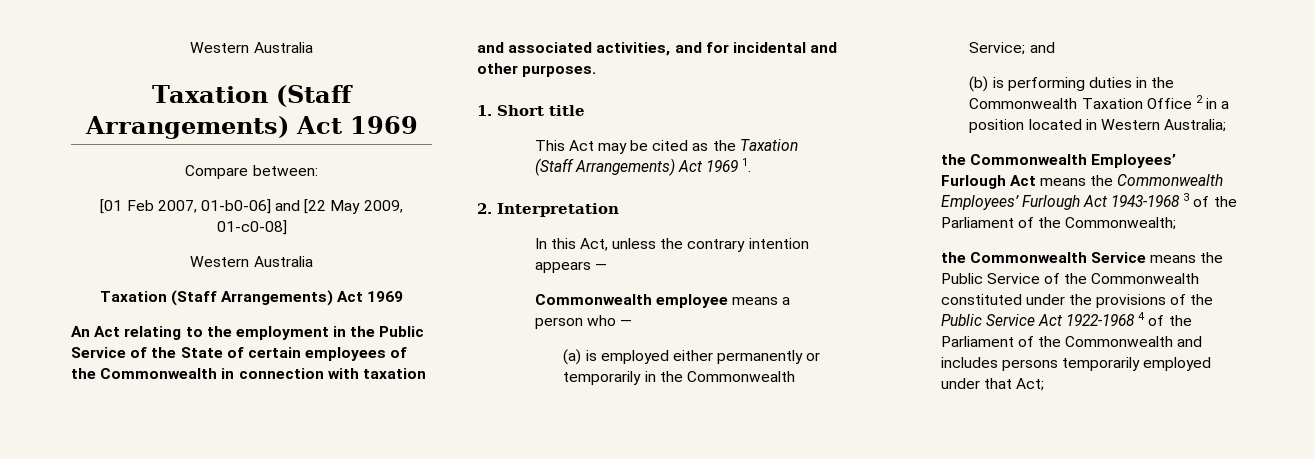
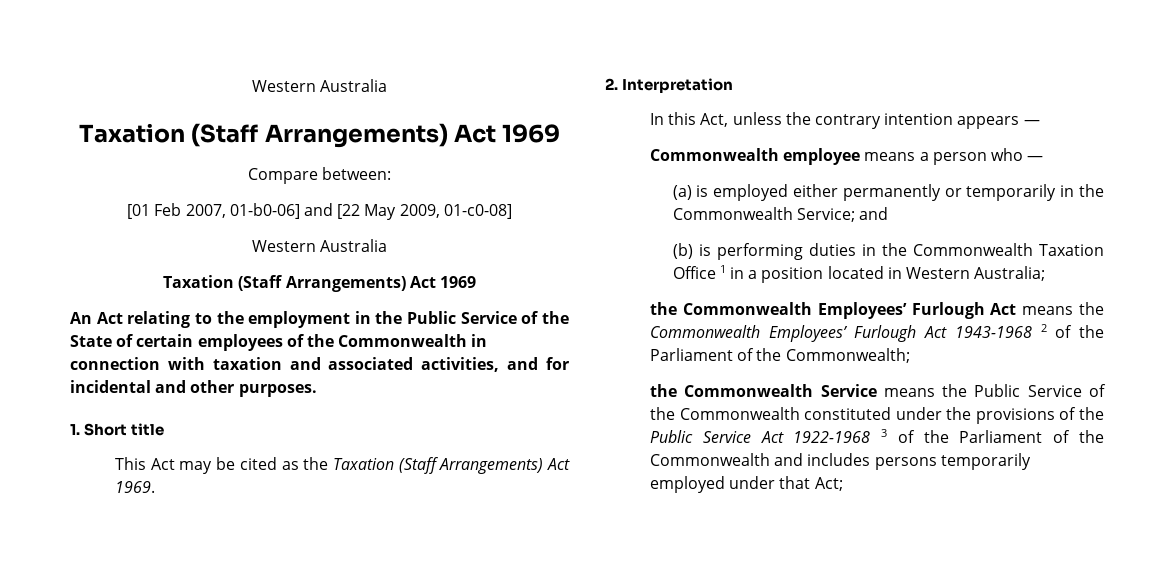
- This Act may be cited as the Taxation (Staff Arrangements) Act 1969 1.
+ This Act may be cited as the Taxation (Staff Arrangements) Act 1969.
- (b) is performing duties in the Commonwealth Taxation Office 2 in a position located in Western Australia;
+ (b) is performing duties in the Commonwealth Taxation Office 1 in a position located in Western Australia;
- the Commonwealth Employees’ Furlough Act means the Commonwealth Employees’ Furlough Act 1943-1968 3 of the Parliament of the Commonwealth;
+ the Commonwealth Employees’ Furlough Act means the Commonwealth Employees’ Furlough Act 1943-1968 2 of the Parliament of the Commonwealth;
- the Commonwealth Service means the Public Service of the Commonwealth constituted under the provisions of the Public Service Act 1922-1968 4 of the Parliament of the Commonwealth and includes persons temporarily employed under that Act;
+ the Commonwealth Service means the Public Service of the Commonwealth constituted under the provisions of the Public Service Act 1922-1968 3 of the Parliament of the Commonwealth and includes persons temporarily employed under that Act;

